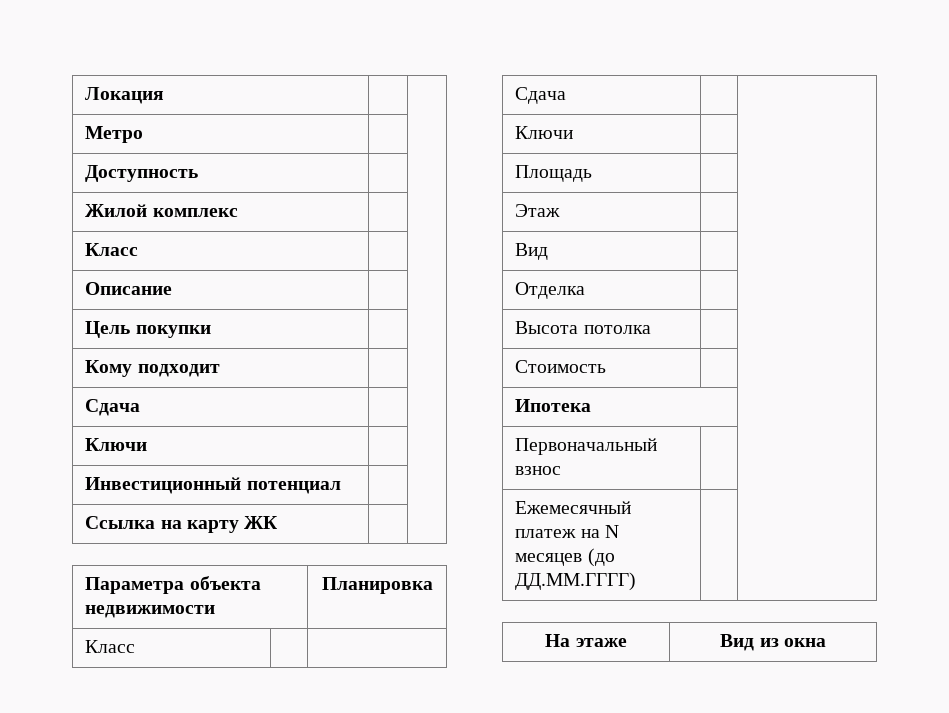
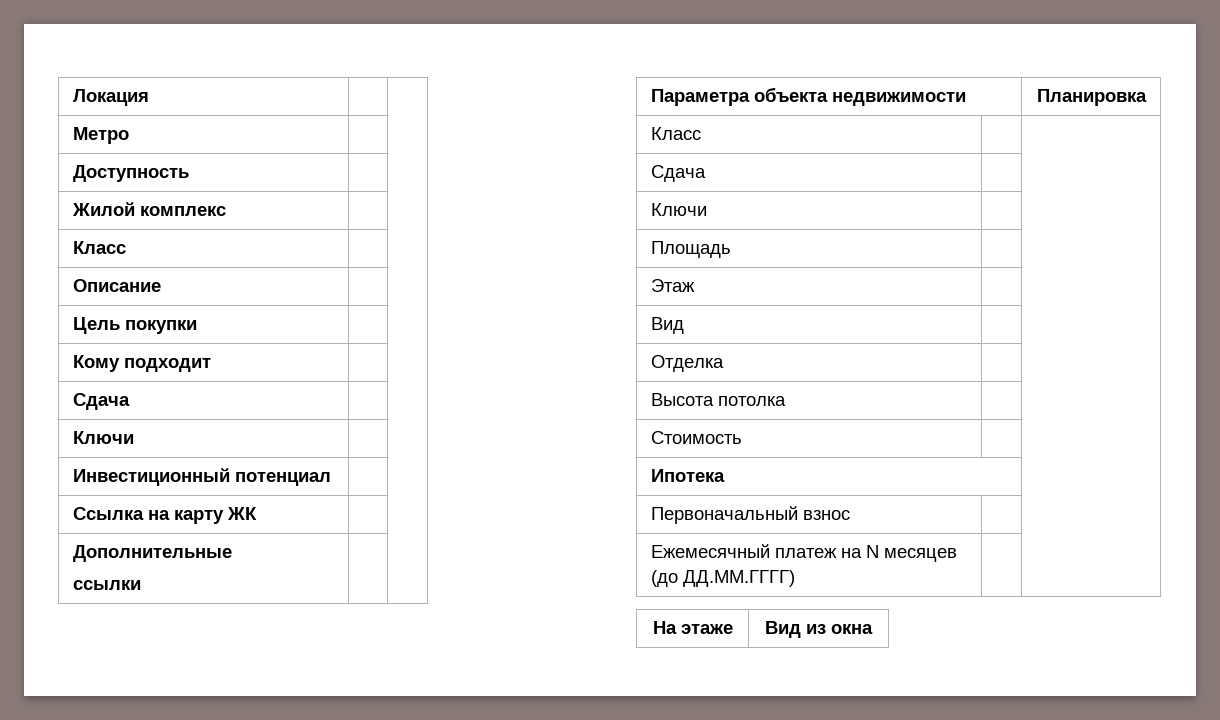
+ Дополнительные
+ ссылки | |

